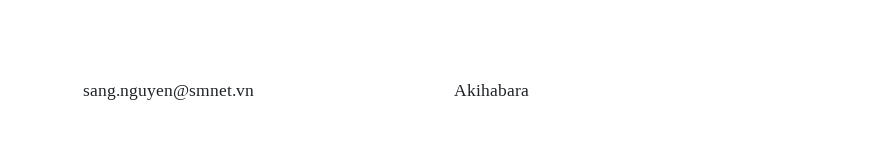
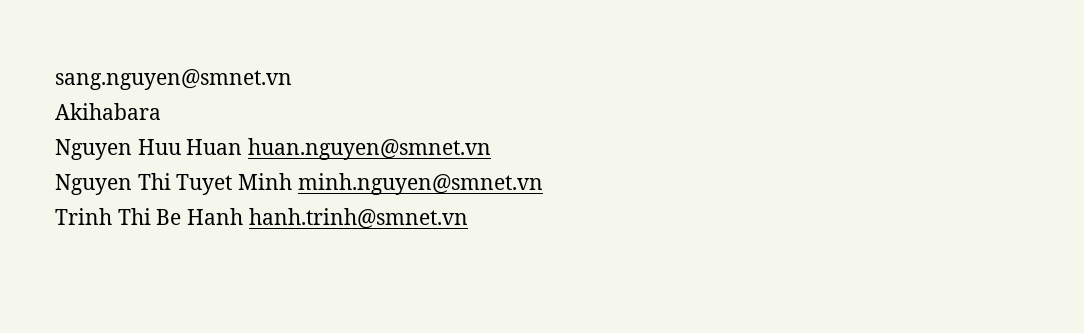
+ Nguyen Huu Huan huan.nguyen@smnet.vn
+ Nguyen Thi Tuyet Minh minh.nguyen@smnet.vn
+ Trinh Thi Be Hanh hanh.trinh@smnet.vn

